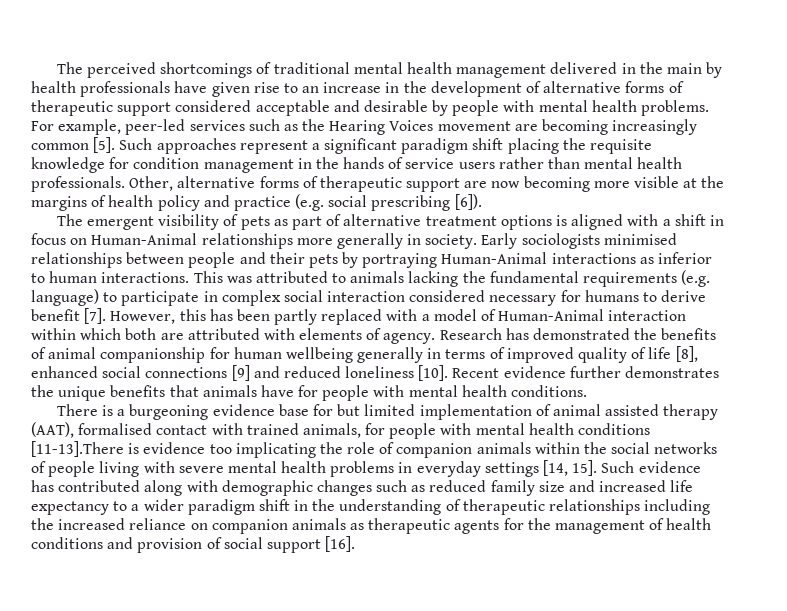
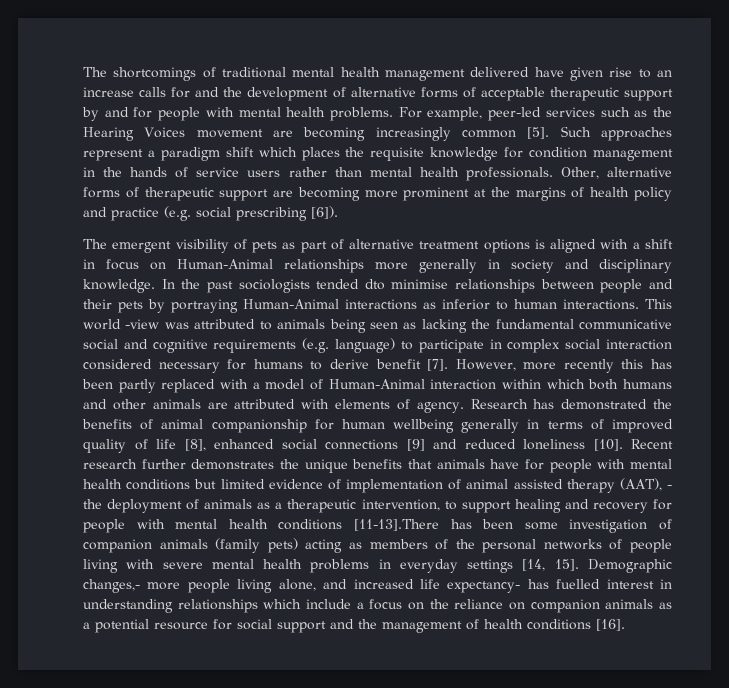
- The perceived shortcomings of traditional mental health management delivered in the main by health professionals have given rise to an increase in the development of alternative forms of therapeutic support considered acceptable and desirable by people with mental health problems.
+ The shortcomings of traditional mental health management delivered have given rise to an increase calls for and the development of alternative forms of acceptable therapeutic support by and for people with mental health problems.
- Such approaches represent a significant paradigm shift placing the requisite knowledge for condition management in the hands of service users rather than mental health professionals.
+ Such approaches represent a paradigm shift which places the requisite knowledge for condition management in the hands of service users rather than mental health professionals.
- Other, alternative forms of therapeutic support are now becoming more visible at the margins of health policy and practice (e.g. social prescribing [6]).
+ Other, alternative forms of therapeutic support are becoming more prominent at the margins of health policy and practice (e.g. social prescribing [6]).
- The emergent visibility of pets as part of alternative treatment options is aligned with a shift in focus on Human-Animal relationships more generally in society. Early sociologists minimised relationships between people and their pets by portraying Human-Animal interactions as inferior to human interactions.
+ The emergent visibility of pets as part of alternative treatment options is aligned with a shift in focus on Human-Animal relationships more generally in society and disciplinary knowledge. In the past sociologists tended dto minimise relationships between people and their pets by portraying Human-Animal interactions as inferior to human interactions.
- This was attributed to animals lacking the fundamental requirements (e.g. language) to participate in complex social interaction considered necessary for humans to derive benefit [7].
+ This world -view was attributed to animals being seen as lacking the fundamental communicative social and cognitive requirements (e.g. language) to participate in complex social interaction considered necessary for humans to derive benefit [7].
- However, this has been partly replaced with a model of Human-Animal interaction within which both are attributed with elements of agency.
+ However, more recently this has been partly replaced with a model of Human-Animal interaction within which both humans and other animals are attributed with elements of agency.
- Recent evidence further demonstrates the unique benefits that animals have for people with mental health conditions.
- There is a burgeoning evidence base for but limited implementation of animal assisted therapy (AAT), formalised contact with trained animals, for people with mental health conditions [11-13].There is evidence too implicating the role of companion animals within the social networks of people living with severe mental health problems in everyday settings [14, 15].
+ Recent research further demonstrates the unique benefits that animals have for people with mental health conditions but limited evidence of implementation of animal assisted therapy (AAT), - the deployment of animals as a therapeutic intervention, to support healing and recovery for people with mental health conditions [11-13].There has been some investigation of companion animals (family pets) acting as members of the personal networks of people living with severe mental health problems in everyday settings [14, 15].
- Such evidence has contributed along with demographic changes such as reduced family size and increased life expectancy to a wider paradigm shift in the understanding of therapeutic relationships including the increased reliance on companion animals as therapeutic agents for the management of health conditions and provision of social support [16].
+ Demographic changes,- more people living alone, and increased life expectancy- has fuelled interest in understanding relationships which include a focus on the reliance on companion animals as a potential resource for social support and the management of health conditions [16].

